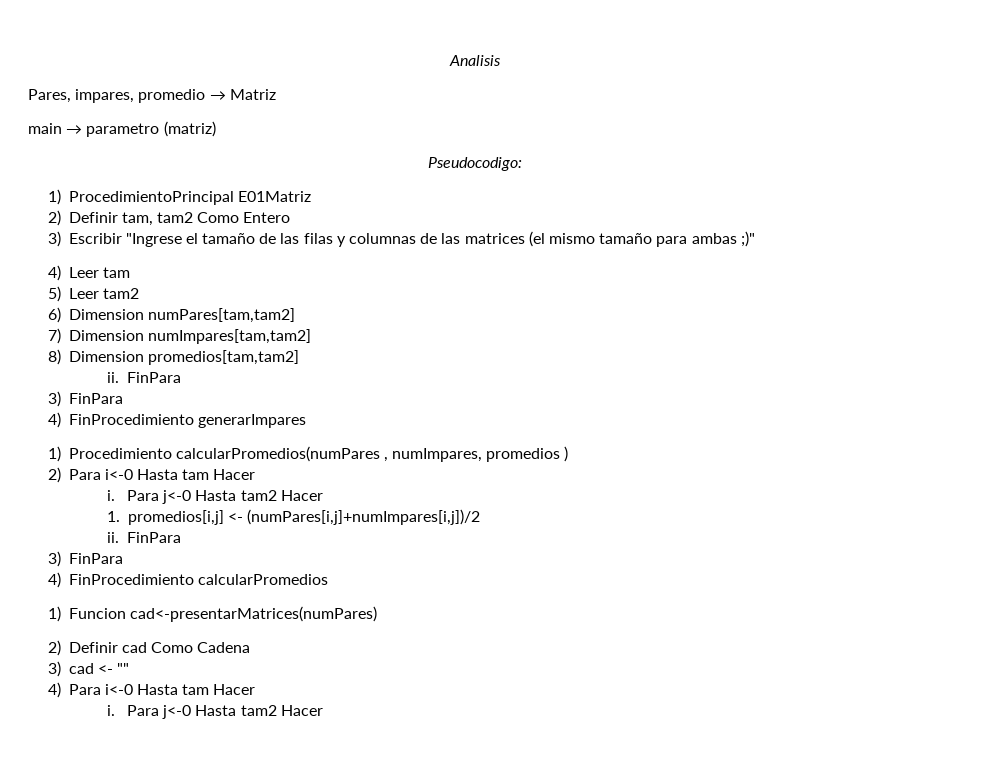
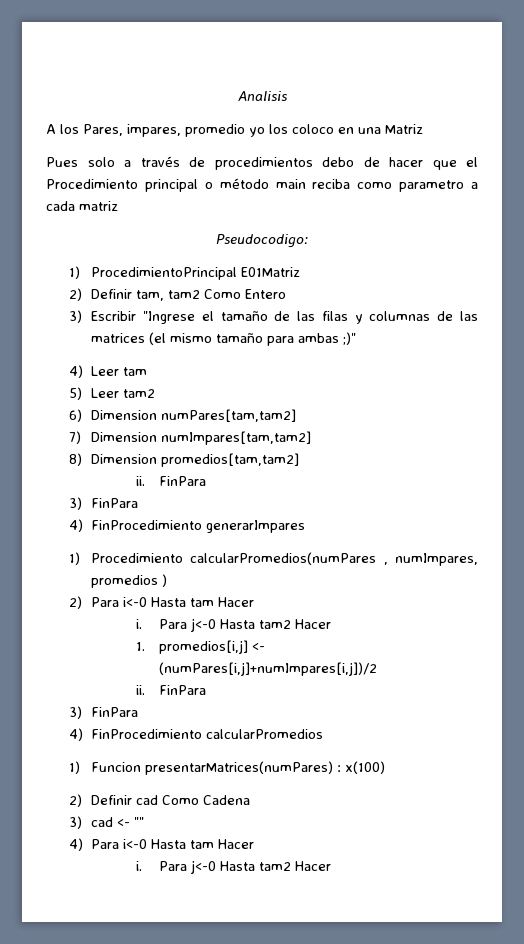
- Pares, impares, promedio → Matriz
- main → parametro (matriz)
+ A los Pares, impares, promedio yo los coloco en una Matriz
+ Pues solo a través de procedimientos debo de hacer que el Procedimiento principal o método main reciba como parametro a cada matriz
- 1) Funcion cad<-presentarMatrices(numPares)
+ 1) Funcion presentarMatrices(numPares) : x(100)

